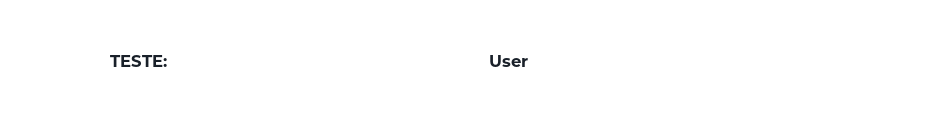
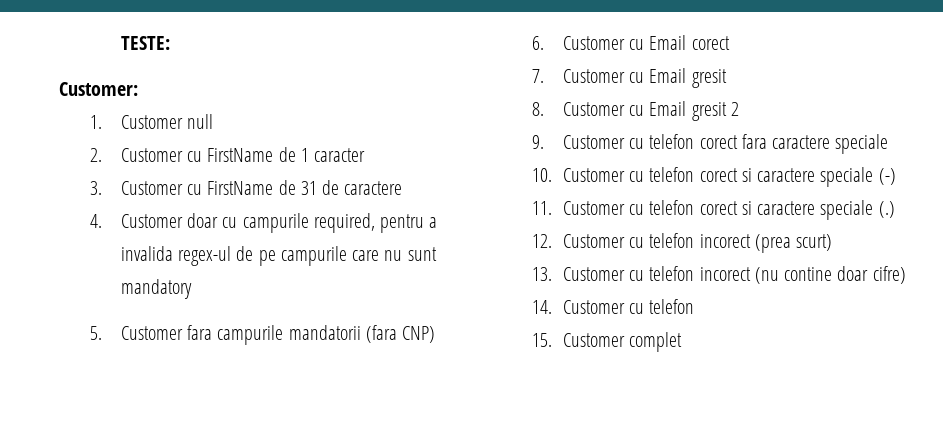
- User
+ Customer:
+ 1. Customer null
+ 2. Customer cu FirstName de 1 caracter
+ 3. Customer cu FirstName de 31 de caractere
+ 4. Customer doar cu campurile required, pentru a invalida regex-ul de pe campurile care nu sunt mandatory
+ 5. Customer fara campurile mandatorii (fara CNP)
+ 6. Customer cu Email corect
+ 7. Customer cu Email gresit
+ 8. Customer cu Email gresit 2
+ 9. Customer cu telefon corect fara caractere speciale
+ 10. Customer cu telefon corect si caractere speciale (-)
+ 11. Customer cu telefon corect si caractere speciale (.)
+ 12. Customer cu telefon incorect (prea scurt)
+ 13. Customer cu telefon incorect (nu contine doar cifre)
+ 14. Customer cu telefon
+ 15. Customer complet

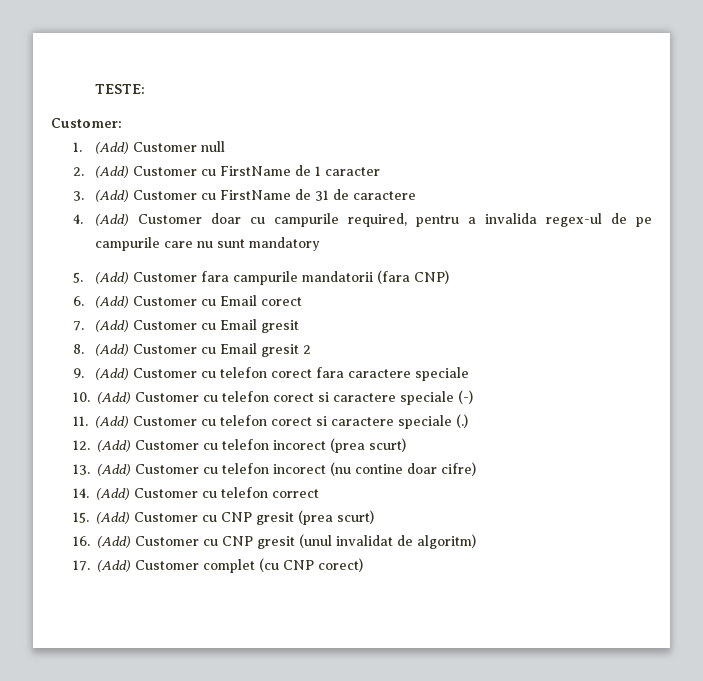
- 1. Customer null
+ 1. (Add) Customer null
- 2. Customer cu FirstName de 1 caracter
+ 2. (Add) Customer cu FirstName de 1 caracter
- 3. Customer cu FirstName de 31 de caractere
+ 3. (Add) Customer cu FirstName de 31 de caractere
- 4. Customer doar cu campurile required, pentru a invalida regex-ul de pe campurile care nu sunt mandatory
+ 4. (Add) Customer doar cu campurile required, pentru a invalida regex-ul de pe campurile care nu sunt mandatory
- 5. Customer fara campurile mandatorii (fara CNP)
+ 5. (Add) Customer fara campurile mandatorii (fara CNP)
- 6. Customer cu Email corect
+ 6. (Add) Customer cu Email corect
- 7. Customer cu Email gresit
+ 7. (Add) Customer cu Email gresit
- 8. Customer cu Email gresit 2
+ 8. (Add) Customer cu Email gresit 2
- 9. Customer cu telefon corect fara caractere speciale
+ 9. (Add) Customer cu telefon corect fara caractere speciale
- 10. Customer cu telefon corect si caractere speciale (-)
+ 10. (Add) Customer cu telefon corect si caractere speciale (-)
- 11. Customer cu telefon corect si caractere speciale (.)
+ 11. (Add) Customer cu telefon corect si caractere speciale (.)
- 12. Customer cu telefon incorect (prea scurt)
+ 12. (Add) Customer cu telefon incorect (prea scurt)
- 13. Customer cu telefon incorect (nu contine doar cifre)
+ 13. (Add) Customer cu telefon incorect (nu contine doar cifre)
- 14. Customer cu telefon
+ 14. (Add) Customer cu telefon correct
- 15. Customer complet
+ 15. (Add) Customer cu CNP gresit (prea scurt)
+ 16. (Add) Customer cu CNP gresit (unul invalidat de algoritm)
+ 17. (Add) Customer complet (cu CNP corect)

